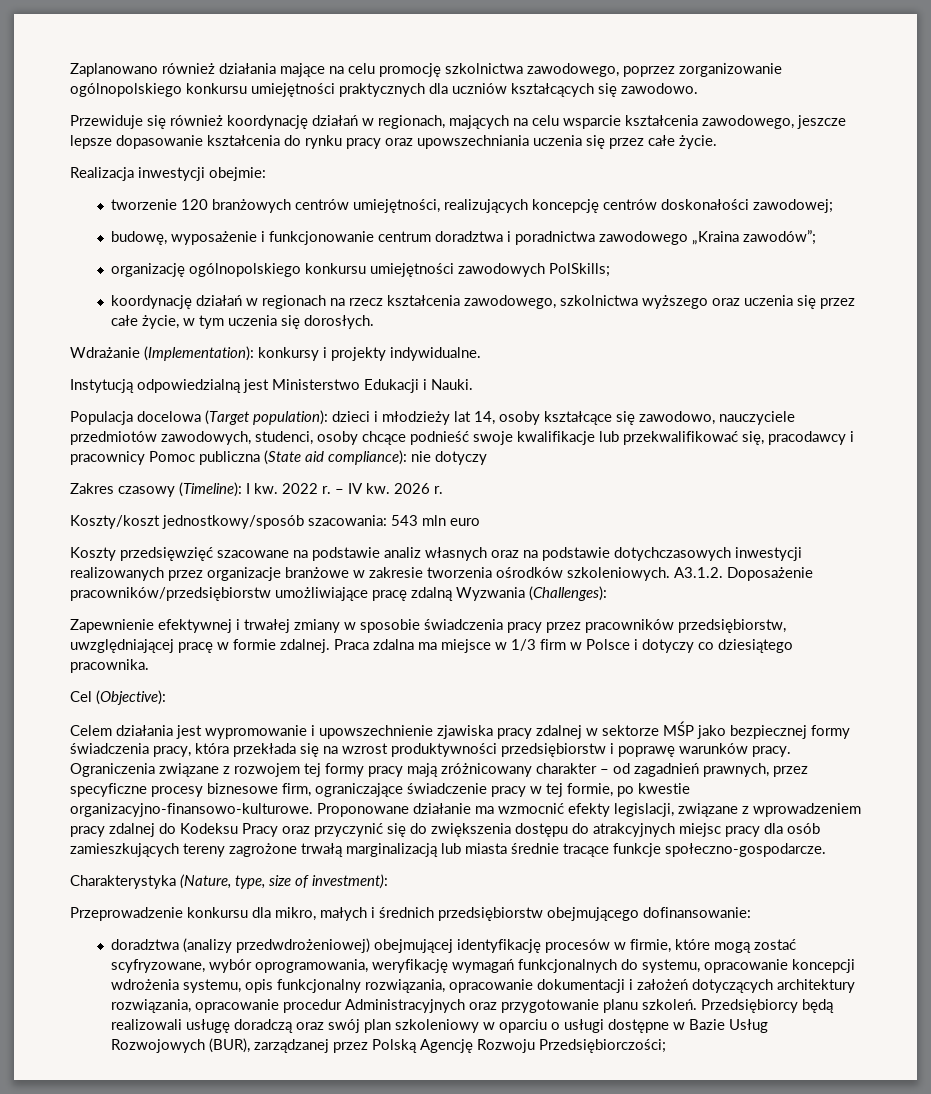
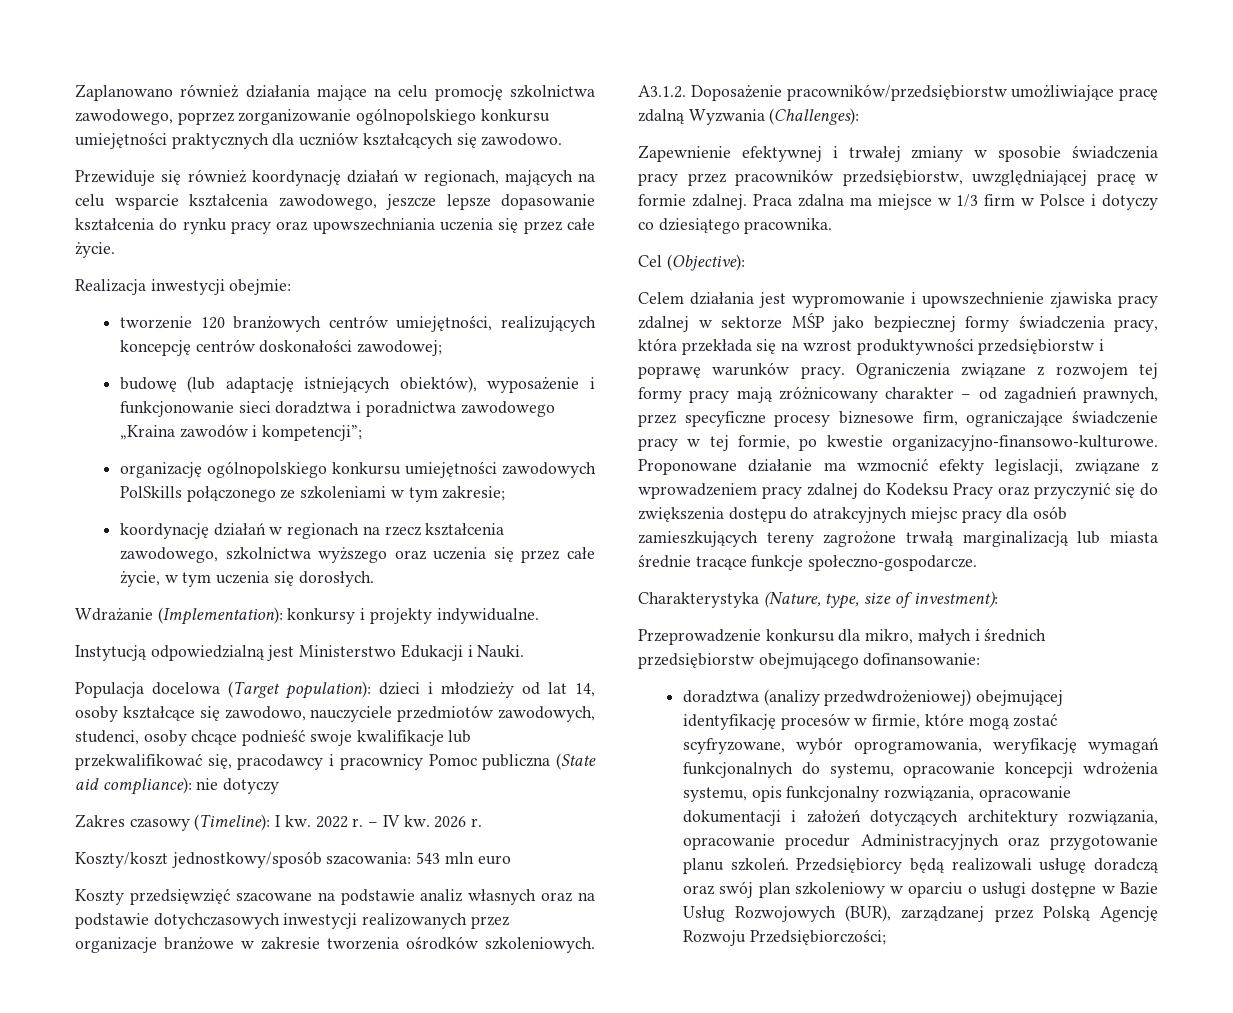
- budowę, wyposażenie i funkcjonowanie centrum doradztwa i poradnictwa zawodowego „Kraina zawodów”;
+ budowę (lub adaptację istniejących obiektów), wyposażenie i funkcjonowanie sieci doradztwa i poradnictwa zawodowego „Kraina zawodów i kompetencji”;
- organizację ogólnopolskiego konkursu umiejętności zawodowych PolSkills;
+ organizację ogólnopolskiego konkursu umiejętności zawodowych PolSkills połączonego ze szkoleniami w tym zakresie;
- Populacja docelowa (Target population): dzieci i młodzieży lat 14, osoby kształcące się zawodowo, nauczyciele przedmiotów zawodowych, studenci, osoby chcące podnieść swoje kwalifikacje lub przekwalifikować się, pracodawcy i pracownicy Pomoc publiczna (State aid compliance): nie dotyczy
+ Populacja docelowa (Target population): dzieci i młodzieży od lat 14, osoby kształcące się zawodowo, nauczyciele przedmiotów zawodowych, studenci, osoby chcące podnieść swoje kwalifikacje lub przekwalifikować się, pracodawcy i pracownicy Pomoc publiczna (State aid compliance): nie dotyczy

